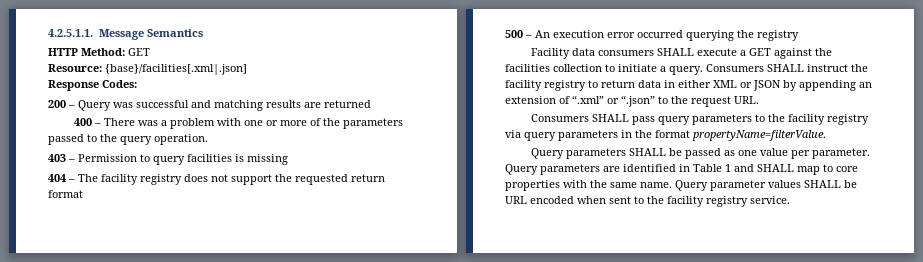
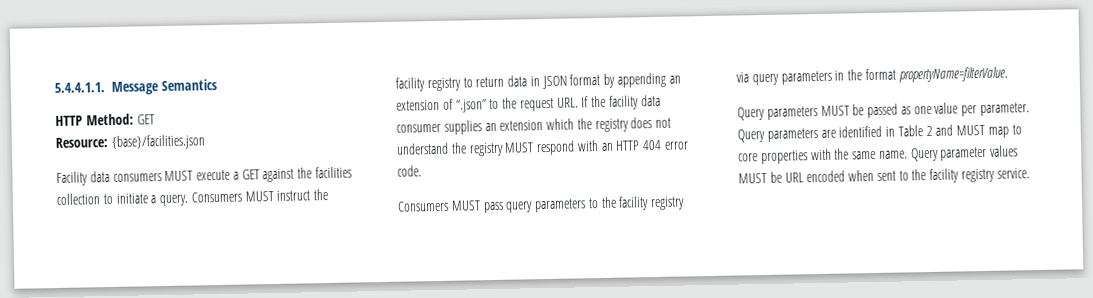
- 4.2.5.1.1. Message Semantics
+ 5.4.4.1.1. Message Semantics
- Resource: {base}/facilities[.xml|.json]
- Response Codes:
- 200 – Query was successful and matching results are returned
- 400 – There was a problem with one or more of the parameters passed to the query operation.
- 403 – Permission to query facilities is missing
- 404 – The facility registry does not support the requested return format
- 500 – An execution error occurred querying the registry
+ Resource: {base}/facilities.json
- Facility data consumers SHALL execute a GET against the facilities collection to initiate a query.
+ Facility data consumers MUST execute a GET against the facilities collection to initiate a query.
- Consumers SHALL instruct the facility registry to return data in either XML or JSON by appending an extension of “.xml” or “.json” to the request URL.
- Consumers SHALL pass query parameters to the facility registry via query parameters in the format propertyName=filterValue.
+ Consumers MUST instruct the facility registry to return data in JSON format by appending an extension of “.json” to the request URL. If the facility data consumer supplies an extension which the registry does not understand the registry MUST respond with an HTTP 404 error code.
+ Consumers MUST pass query parameters to the facility registry via query parameters in the format propertyName=filterValue.
- Query parameters SHALL be passed as one value per parameter.
+ Query parameters MUST be passed as one value per parameter.
- Query parameters are identified in Table 1 and SHALL map to core properties with the same name.
+ Query parameters are identified in Table 2 and MUST map to core properties with the same name.
- Query parameter values SHALL be URL encoded when sent to the facility registry service.
+ Query parameter values MUST be URL encoded when sent to the facility registry service.

